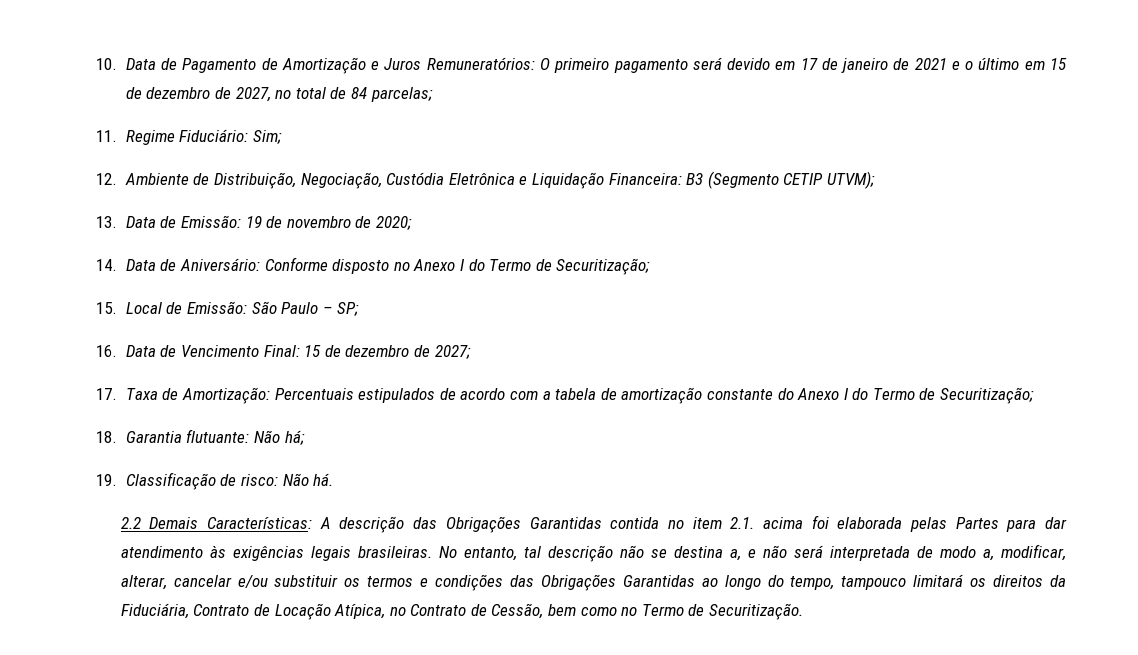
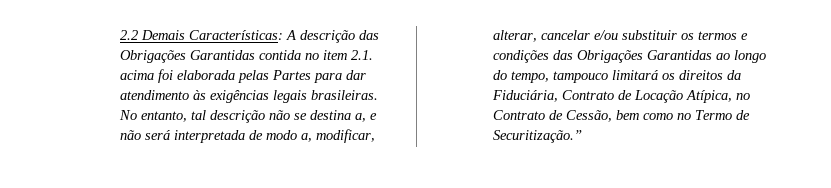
- 10. Data de Pagamento de Amortização e Juros Remuneratórios: O primeiro pagamento será devido em 17 de janeiro de 2021 e o último em 15 de dezembro de 2027, no total de 84 parcelas;
- 11. Regime Fiduciário: Sim;
- 12. Ambiente de Distribuição, Negociação, Custódia Eletrônica e Liquidação Financeira: B3 (Segmento CETIP UTVM);
- 13. Data de Emissão: 19 de novembro de 2020;
- 14. Data de Aniversário: Conforme disposto no Anexo I do Termo de Securitização;
- 15. Local de Emissão: São Paulo – SP;
- 16. Data de Vencimento Final: 15 de dezembro de 2027;
- 17. Taxa de Amortização: Percentuais estipulados de acordo com a tabela de amortização constante do Anexo I do Termo de Securitização;
- 18. Garantia flutuante: Não há;
- 19. Classificação de risco: Não há.
- No entanto, tal descrição não se destina a, e não será interpretada de modo a, modificar, alterar, cancelar e/ou substituir os termos e condições das Obrigações Garantidas ao longo do tempo, tampouco limitará os direitos da Fiduciária, Contrato de Locação Atípica, no Contrato de Cessão, bem como no Termo de Securitização.
+ No entanto, tal descrição não se destina a, e não será interpretada de modo a, modificar, alterar, cancelar e/ou substituir os termos e condições das Obrigações Garantidas ao longo do tempo, tampouco limitará os direitos da Fiduciária, Contrato de Locação Atípica, no Contrato de Cessão, bem como no Termo de Securitização.”

